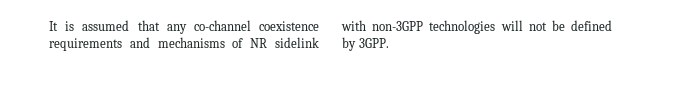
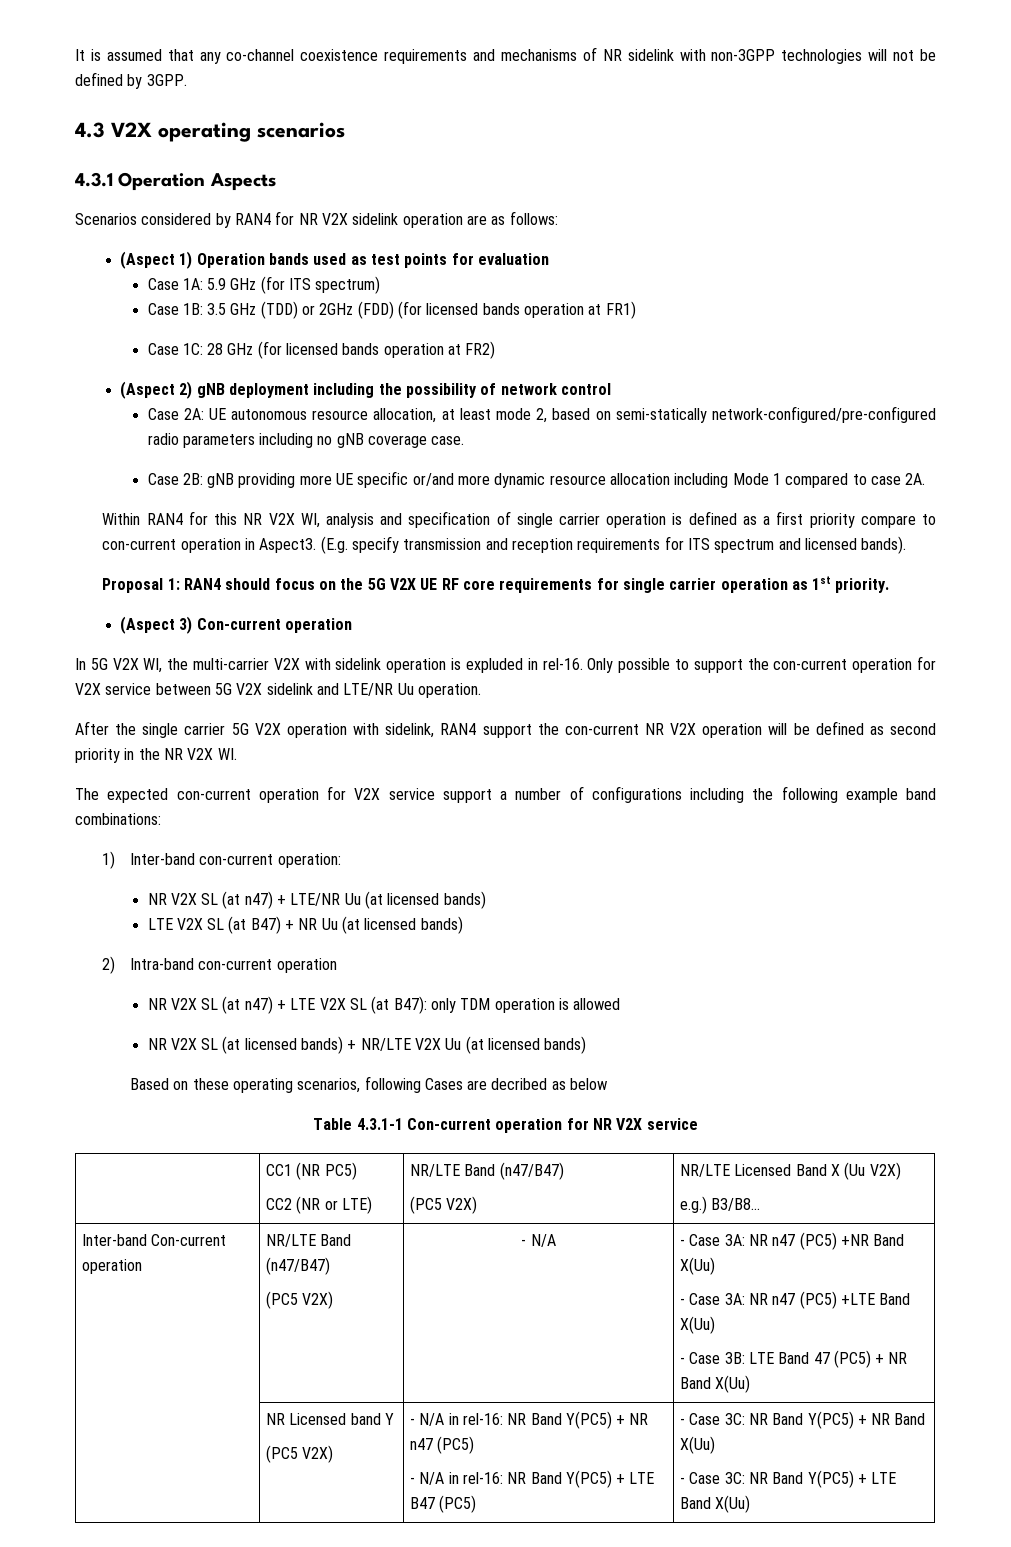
+ 4.3 V2X operating scenarios
+ 4.3.1 Operation Aspects
+ Scenarios considered by RAN4 for NR V2X sidelink operation are as follows:
+ (Aspect 1) Operation bands used as test points for evaluation
+ Case 1A: 5.9 GHz (for ITS spectrum)
+ Case 1B: 3.5 GHz (TDD) or 2GHz (FDD) (for licensed bands operation at FR1)
+ Case 1C: 28 GHz (for licensed bands operation at FR2)
+ (Aspect 2) gNB deployment including the possibility of network control
+ Case 2A: UE autonomous resource allocation, at least mode 2, based on semi-statically network-configured/pre-configured radio parameters including no gNB coverage case.
+ Case 2B: gNB providing more UE specific or/and more dynamic resource allocation including Mode 1 compared to case 2A.
+ Within RAN4 for this NR V2X WI, analysis and specification of single carrier operation is defined as a first priority compare to con-current operation in Aspect3. (E.g. specify transmission and reception requirements for ITS spectrum and licensed bands).
+ Proposal 1: RAN4 should focus on the 5G V2X UE RF core requirements for single carrier operation as 1st priority.
+ (Aspect 3) Con-current operation
+ In 5G V2X WI, the multi-carrier V2X with sidelink operation is expluded in rel-16. Only possible to support the con-current operation for V2X service between 5G V2X sidelink and LTE/NR Uu operation.
+ After the single carrier 5G V2X operation with sidelink, RAN4 support the con-current NR V2X operation will be defined as second priority in the NR V2X WI.
+ The expected con-current operation for V2X service support a number of configurations including the following example band combinations:
+ 1) Inter-band con-current operation:
+ NR V2X SL (at n47) + LTE/NR Uu (at licensed bands)
+ LTE V2X SL (at B47) + NR Uu (at licensed bands)
+ 2) Intra-band con-current operation
+ NR V2X SL (at n47) + LTE V2X SL (at B47): only TDM operation is allowed
+ NR V2X SL (at licensed bands) + NR/LTE V2X Uu (at licensed bands)
+ Based on these operating scenarios, following Cases are decribed as below
+ Table 4.3.1-1 Con-current operation for NR V2X service
+ | CC1 (NR PC5)
+ CC2 (NR or LTE) | NR/LTE Band (n47/B47)
+ (PC5 V2X) | NR/LTE Licensed Band X (Uu V2X)
+ e.g.) B3/B8…
+ Inter-band Con-current operation | NR/LTE Band (n47/B47)
+ (PC5 V2X) | - N/A | - Case 3A: NR n47 (PC5) +NR Band X(Uu)
+ - Case 3A: NR n47 (PC5) +LTE Band X(Uu)
+ - Case 3B: LTE Band 47 (PC5) + NR Band X(Uu)
+ | NR Licensed band Y
+ (PC5 V2X) | - N/A in rel-16: NR Band Y(PC5) + NR n47 (PC5)
+ - N/A in rel-16: NR Band Y(PC5) + LTE B47 (PC5) | - Case 3C: NR Band Y(PC5) + NR Band X(Uu)
+ - Case 3C: NR Band Y(PC5) + LTE Band X(Uu)

